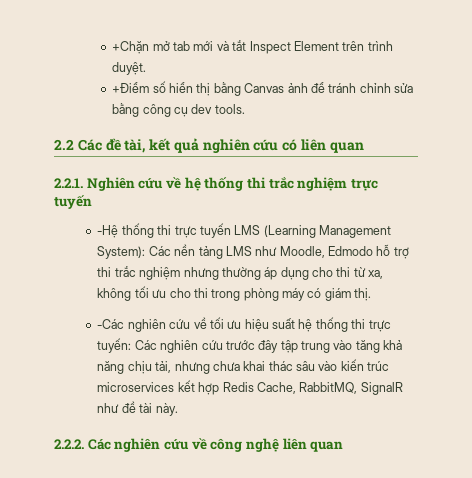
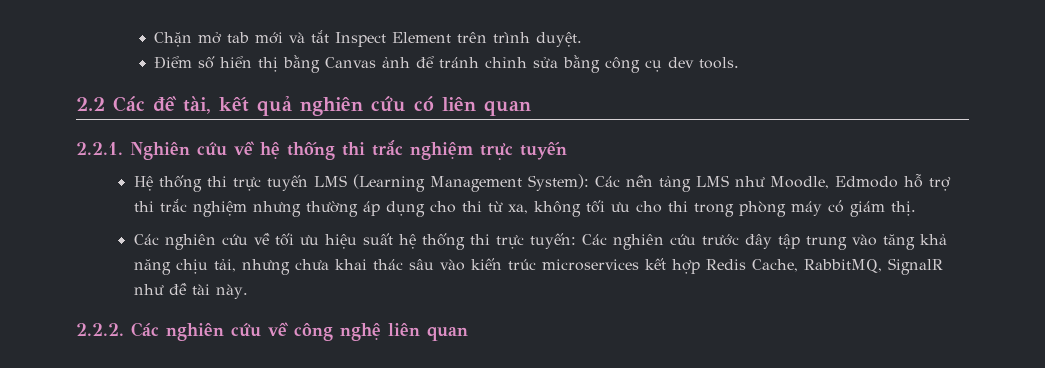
- +Chặn mở tab mới và tắt Inspect Element trên trình duyệt.
+ Chặn mở tab mới và tắt Inspect Element trên trình duyệt.
- +Điểm số hiển thị bằng Canvas ảnh để tránh chỉnh sửa bằng công cụ dev tools.
+ Điểm số hiển thị bằng Canvas ảnh để tránh chỉnh sửa bằng công cụ dev tools.
- -Hệ thống thi trực tuyến LMS (Learning Management System): Các nền tảng LMS như Moodle, Edmodo hỗ trợ thi trắc nghiệm nhưng thường áp dụng cho thi từ xa, không tối ưu cho thi trong phòng máy có giám thị.
+ Hệ thống thi trực tuyến LMS (Learning Management System): Các nền tảng LMS như Moodle, Edmodo hỗ trợ thi trắc nghiệm nhưng thường áp dụng cho thi từ xa, không tối ưu cho thi trong phòng máy có giám thị.
- -Các nghiên cứu về tối ưu hiệu suất hệ thống thi trực tuyến: Các nghiên cứu trước đây tập trung vào tăng khả năng chịu tải, nhưng chưa khai thác sâu vào kiến trúc microservices kết hợp Redis Cache, RabbitMQ, SignalR như đề tài này.
+ Các nghiên cứu về tối ưu hiệu suất hệ thống thi trực tuyến: Các nghiên cứu trước đây tập trung vào tăng khả năng chịu tải, nhưng chưa khai thác sâu vào kiến trúc microservices kết hợp Redis Cache, RabbitMQ, SignalR như đề tài này.

